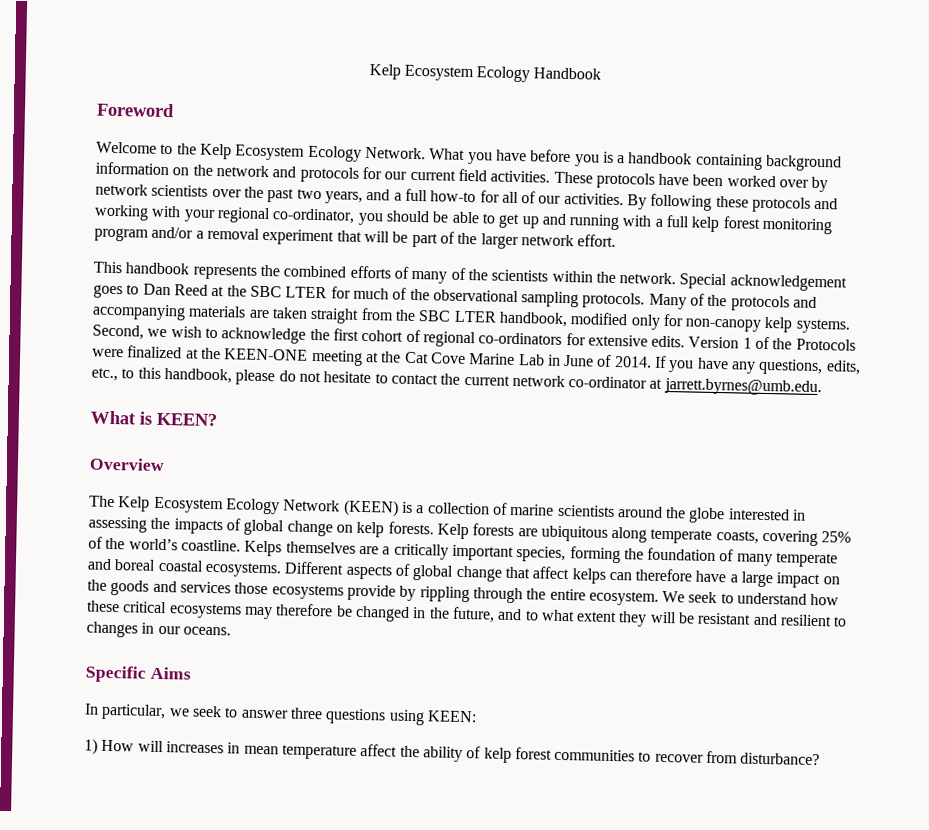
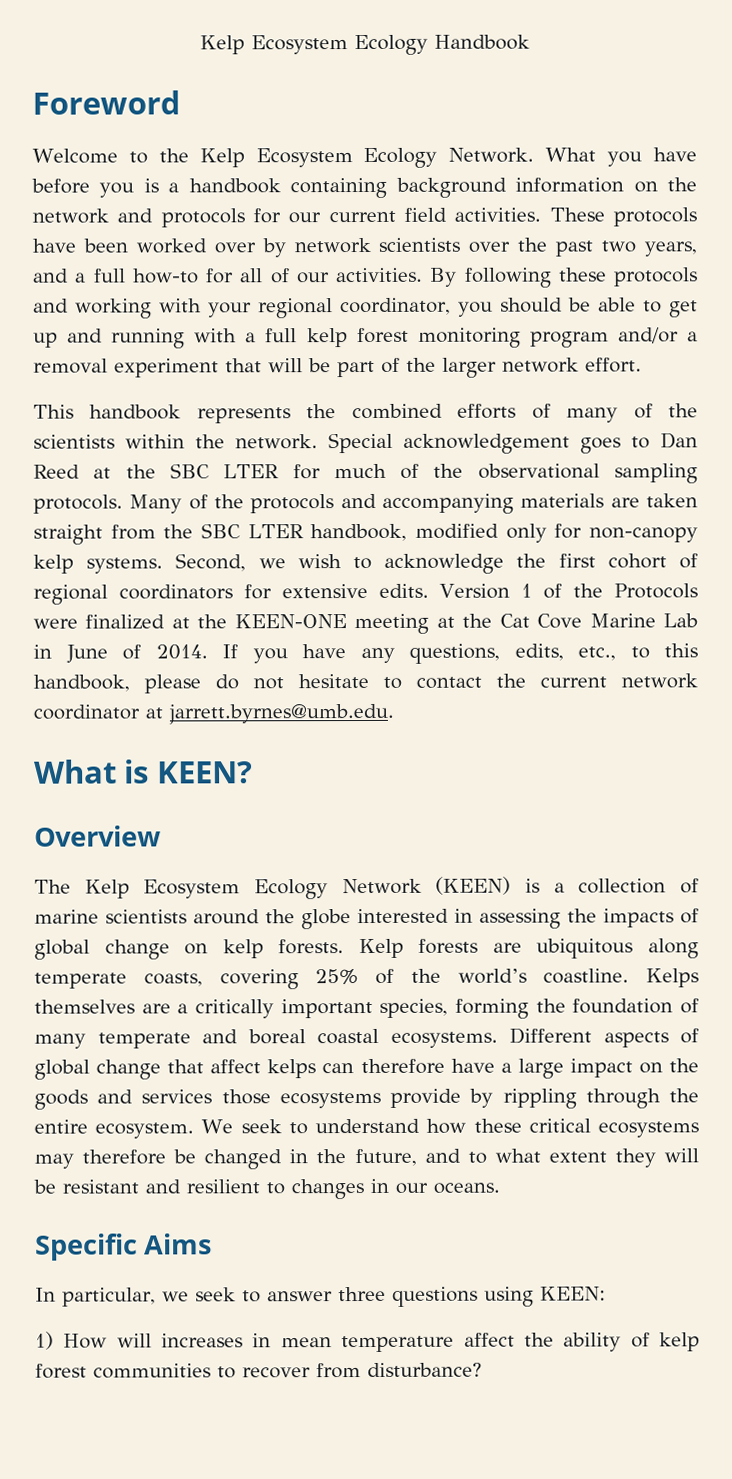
- By following these protocols and working with your regional co-ordinator, you should be able to get up and running with a full kelp forest monitoring program and/or a removal experiment that will be part of the larger network effort.
+ By following these protocols and working with your regional coordinator, you should be able to get up and running with a full kelp forest monitoring program and/or a removal experiment that will be part of the larger network effort.
- Second, we wish to acknowledge the first cohort of regional co-ordinators for extensive edits.
+ Second, we wish to acknowledge the first cohort of regional coordinators for extensive edits.
- If you have any questions, edits, etc., to this handbook, please do not hesitate to contact the current network co-ordinator at jarrett.byrnes@umb.edu.
+ If you have any questions, edits, etc., to this handbook, please do not hesitate to contact the current network coordinator at jarrett.byrnes@umb.edu.

